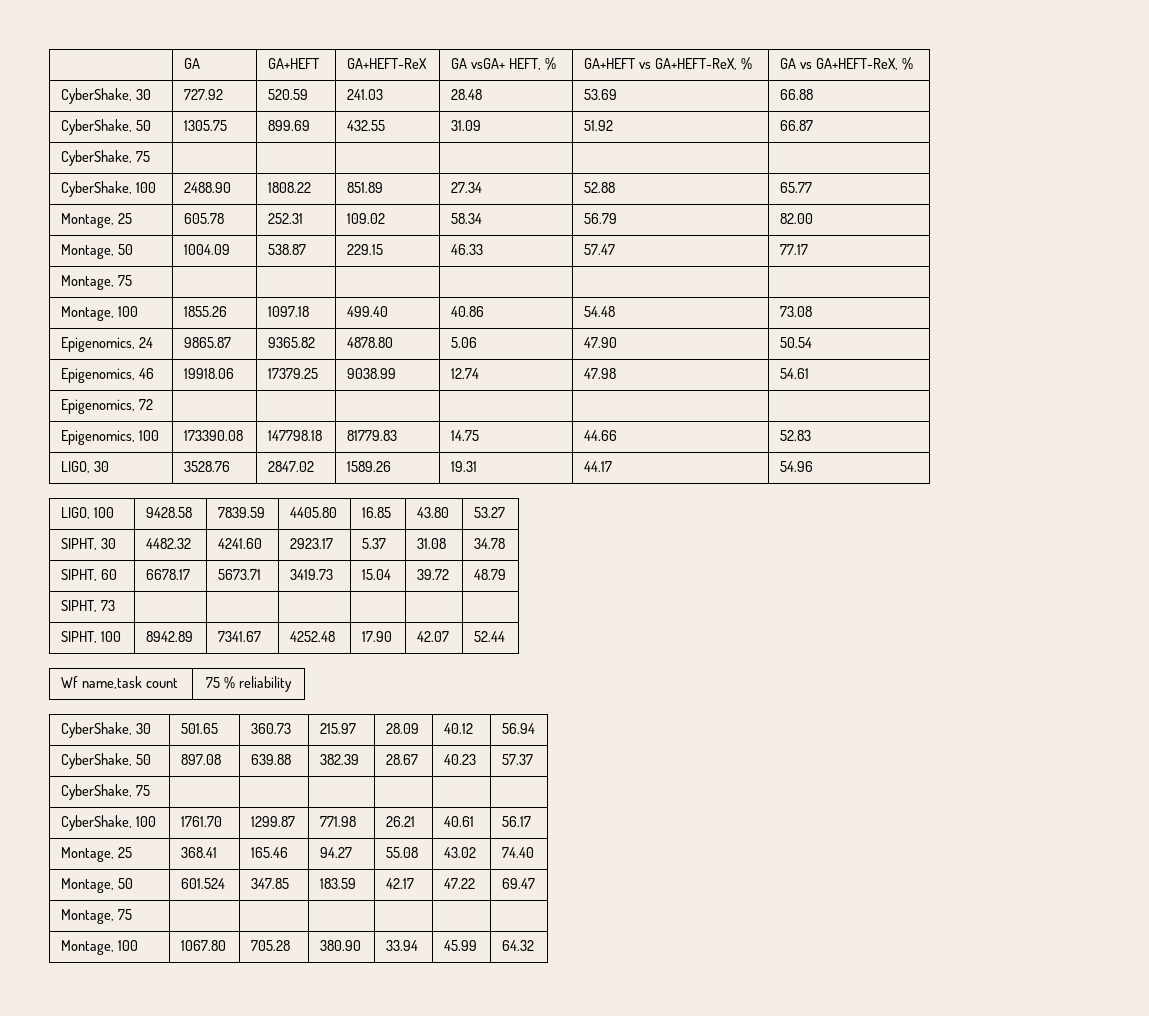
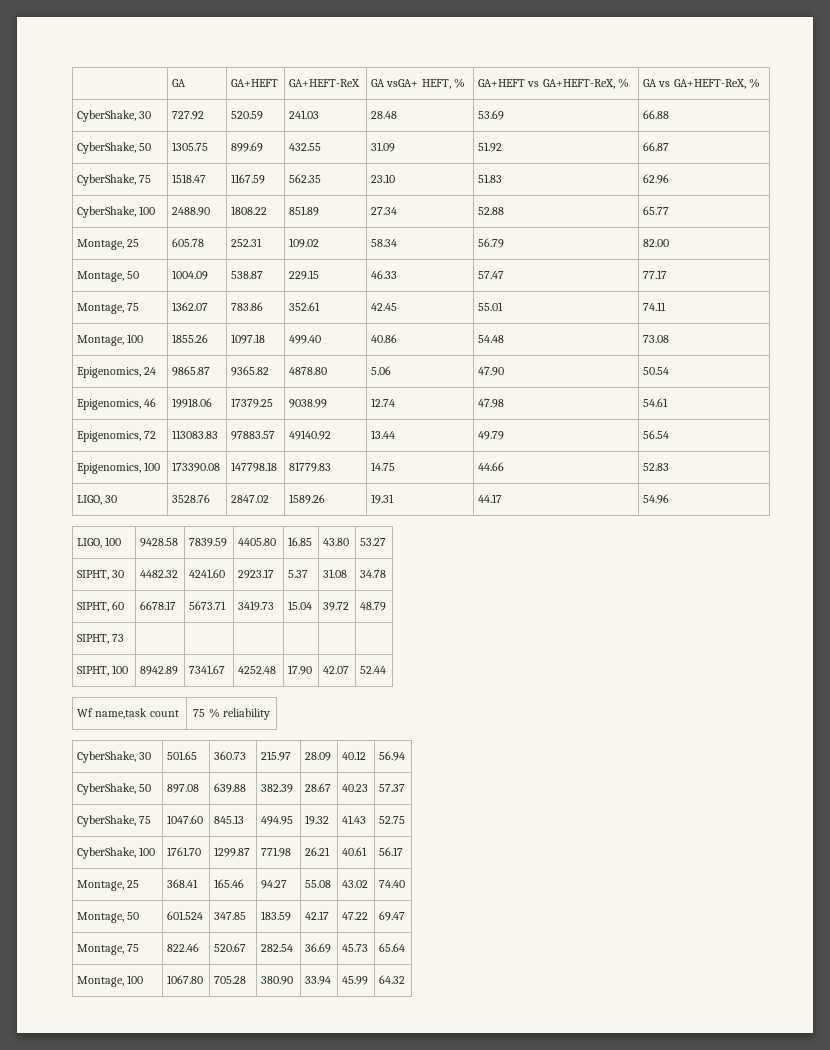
  CyberShake, 50 | 1305.75 | 899.69 | 432.55 | 31.09 | 51.92 | 66.87
- CyberShake, 75 | | | | | |
+ CyberShake, 75 | 1518.47 | 1167.59 | 562.35 | 23.10 | 51.83 | 62.96
  Montage, 50 | 1004.09 | 538.87 | 229.15 | 46.33 | 57.47 | 77.17
- Montage, 75 | | | | | |
+ Montage, 75 | 1362.07 | 783.86 | 352.61 | 42.45 | 55.01 | 74.11
- Epigenomics, 72 | | | | | |
+ Epigenomics, 72 | 113083.83 | 97883.57 | 49140.92 | 13.44 | 49.79 | 56.54
  CyberShake, 50 | 897.08 | 639.88 | 382.39 | 28.67 | 40.23 | 57.37
- CyberShake, 75 | | | | | |
+ CyberShake, 75 | 1047.60 | 845.13 | 494.95 | 19.32 | 41.43 | 52.75
  Montage, 50 | 601.524 | 347.85 | 183.59 | 42.17 | 47.22 | 69.47
- Montage, 75 | | | | | |
+ Montage, 75 | 822.46 | 520.67 | 282.54 | 36.69 | 45.73 | 65.64

